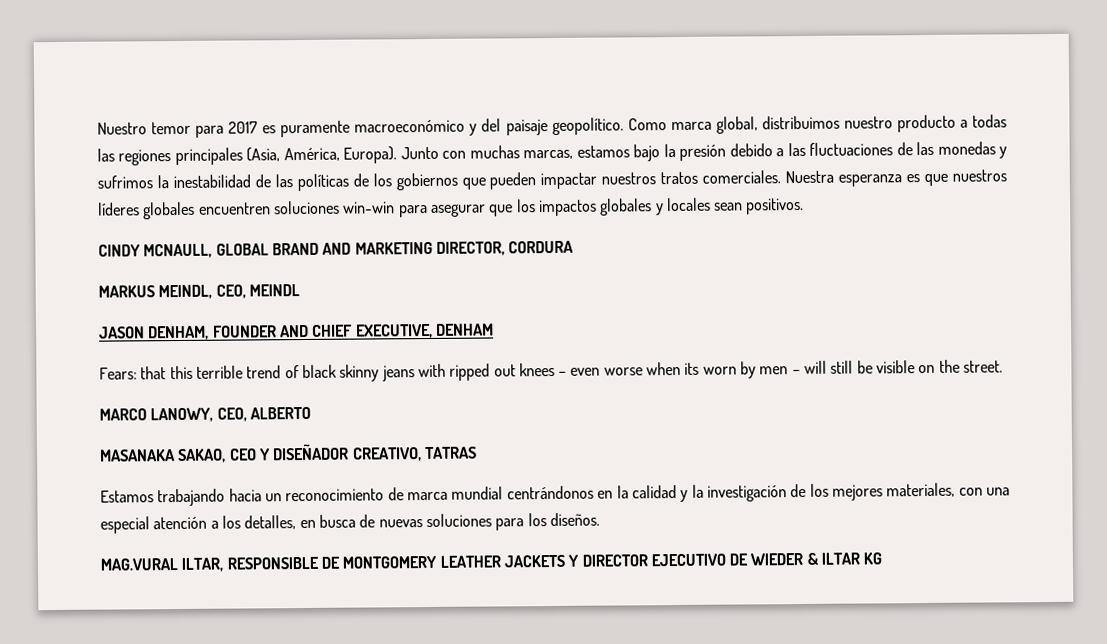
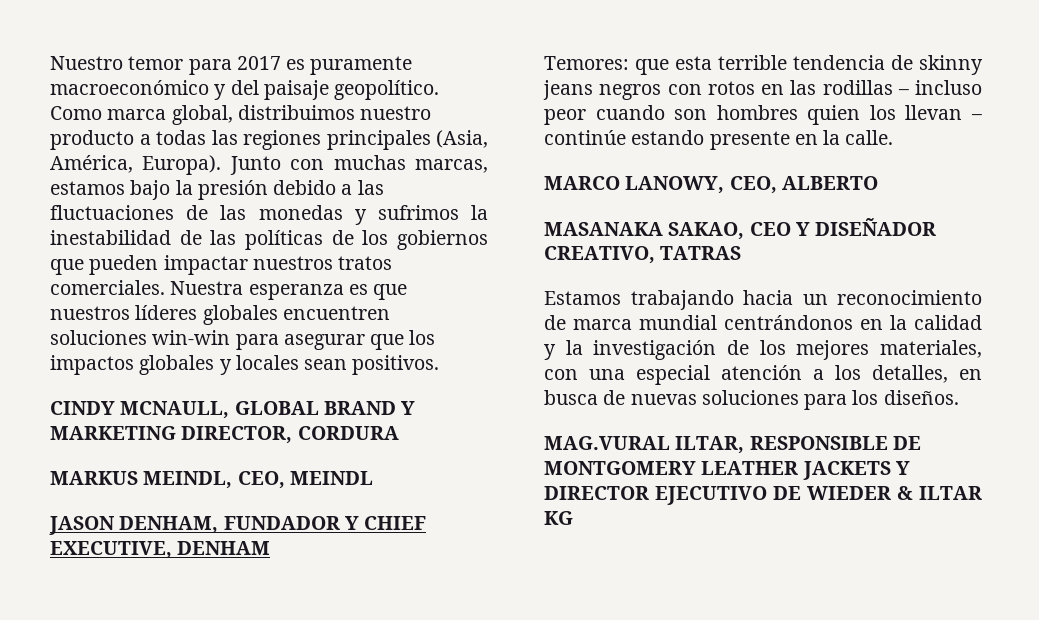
- CINDY MCNAULL, GLOBAL BRAND AND MARKETING DIRECTOR, CORDURA
+ CINDY MCNAULL, GLOBAL BRAND Y MARKETING DIRECTOR, CORDURA
- JASON DENHAM, FOUNDER AND CHIEF EXECUTIVE, DENHAM
+ JASON DENHAM, FUNDADOR Y CHIEF EXECUTIVE, DENHAM
- Fears: that this terrible trend of black skinny jeans with ripped out knees – even worse when its worn by men – will still be visible on the street.
+ Temores: que esta terrible tendencia de skinny jeans negros con rotos en las rodillas – incluso peor cuando son hombres quien los llevan – continúe estando presente en la calle.

